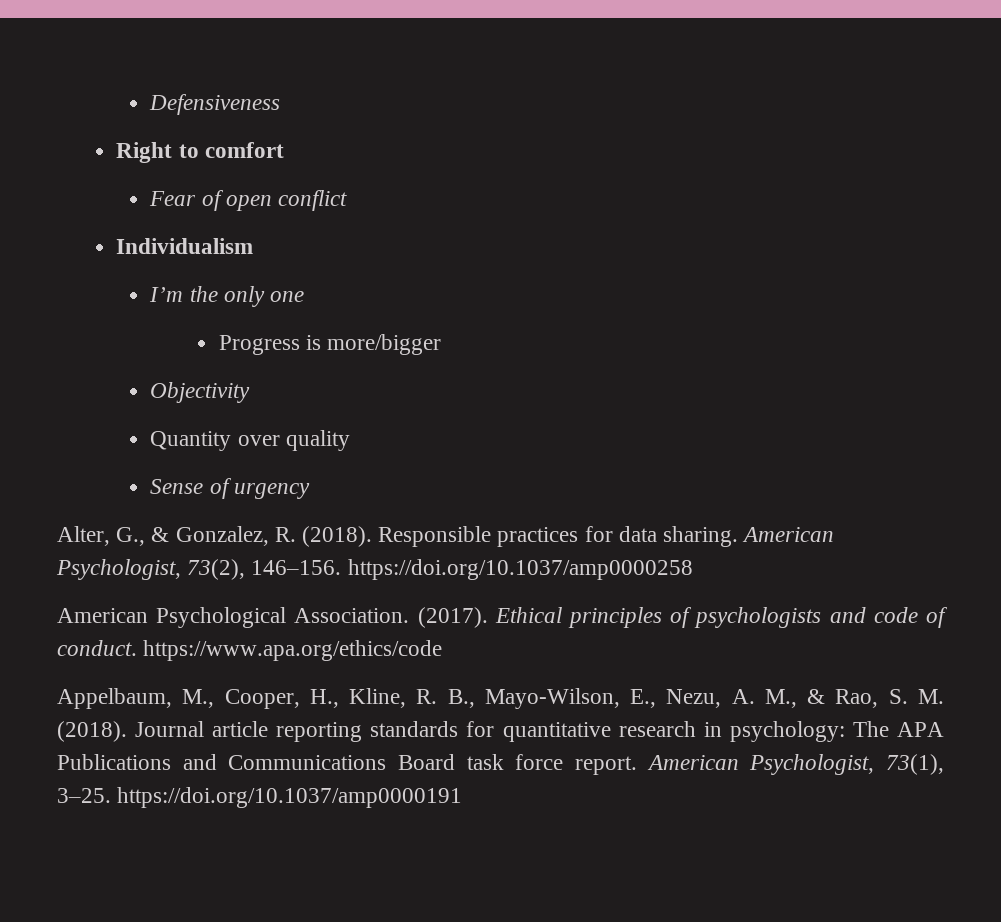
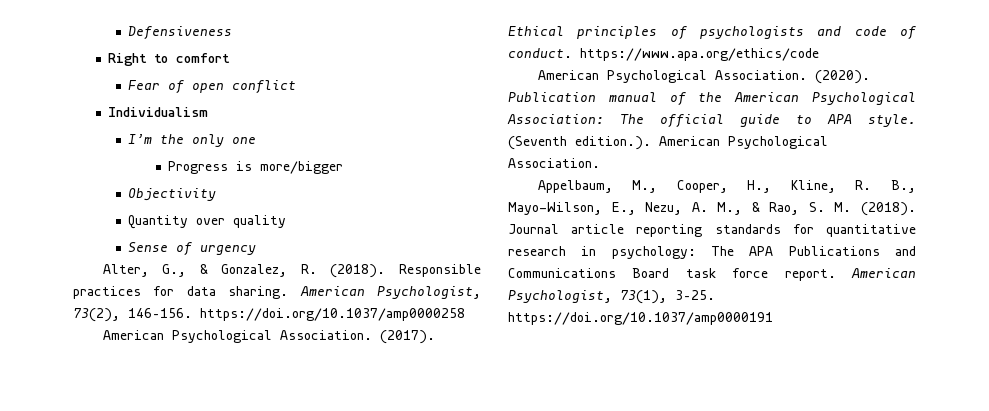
+ American Psychological Association. (2020). Publication manual of the American Psychological Association: The official guide to APA style. (Seventh edition.). American Psychological Association.

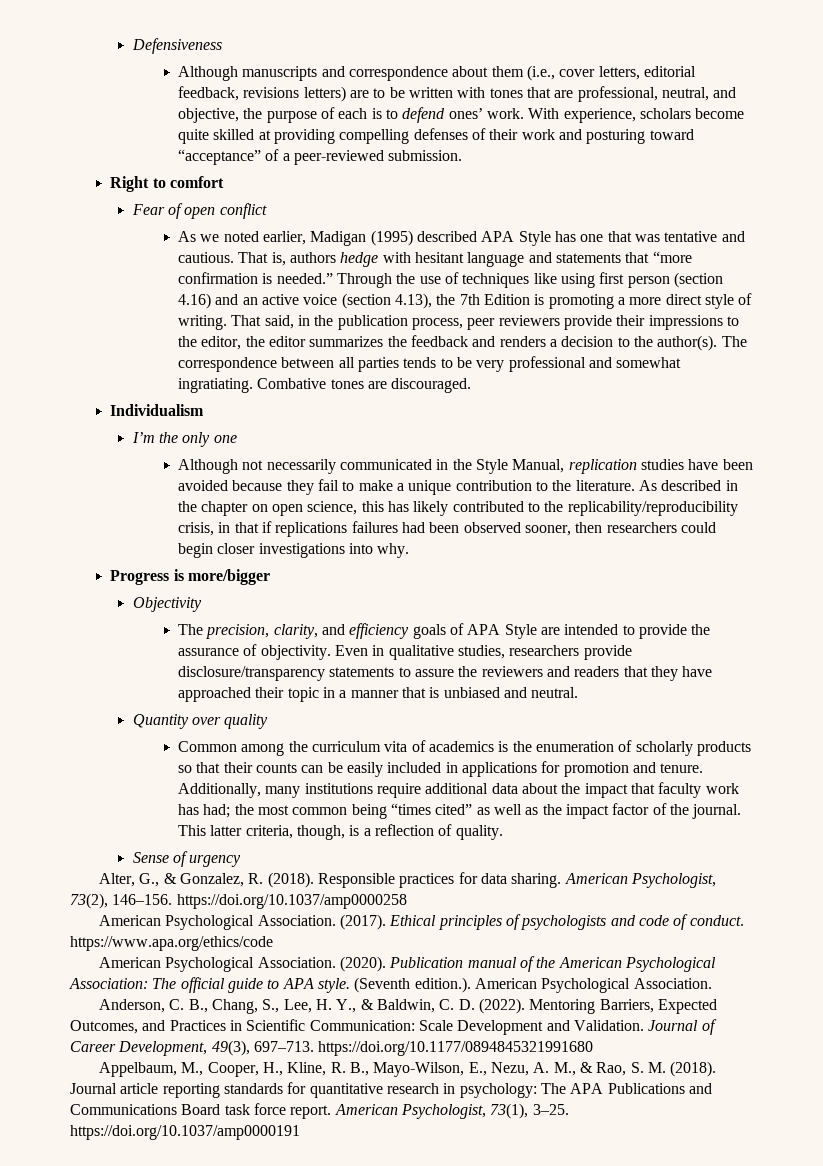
+ Although manuscripts and correspondence about them (i.e., cover letters, editorial feedback, revisions letters) are to be written with tones that are professional, neutral, and objective, the purpose of each is to defend ones’ work. With experience, scholars become quite skilled at providing compelling defenses of their work and posturing toward “acceptance” of a peer-reviewed submission.
+ As we noted earlier, Madigan (1995) described APA Style has one that was tentative and cautious. That is, authors hedge with hesitant language and statements that “more confirmation is needed.” Through the use of techniques like using first person (section 4.16) and an active voice (section 4.13), the 7th Edition is promoting a more direct style of writing. That said, in the publication process, peer reviewers provide their impressions to the editor, the editor summarizes the feedback and renders a decision to the author(s). The correspondence between all parties tends to be very professional and somewhat ingratiating. Combative tones are discouraged.
+ Although not necessarily communicated in the Style Manual, replication studies have been avoided because they fail to make a unique contribution to the literature. As described in the chapter on open science, this has likely contributed to the replicability/reproducibility crisis, in that if replications failures had been observed sooner, then researchers could begin closer investigations into why.
  Progress is more/bigger
  Objectivity
+ The precision, clarity, and efficiency goals of APA Style are intended to provide the assurance of objectivity. Even in qualitative studies, researchers provide disclosure/transparency statements to assure the reviewers and readers that they have approached their topic in a manner that is unbiased and neutral.
  Quantity over quality
+ Common among the curriculum vita of academics is the enumeration of scholarly products so that their counts can be easily included in applications for promotion and tenure. Additionally, many institutions require additional data about the impact that faculty work has had; the most common being “times cited” as well as the impact factor of the journal. This latter criteria, though, is a reflection of quality.
+ Anderson, C. B., Chang, S., Lee, H. Y., & Baldwin, C. D. (2022). Mentoring Barriers, Expected Outcomes, and Practices in Scientific Communication: Scale Development and Validation. Journal of Career Development, 49(3), 697–713. https://doi.org/10.1177/0894845321991680

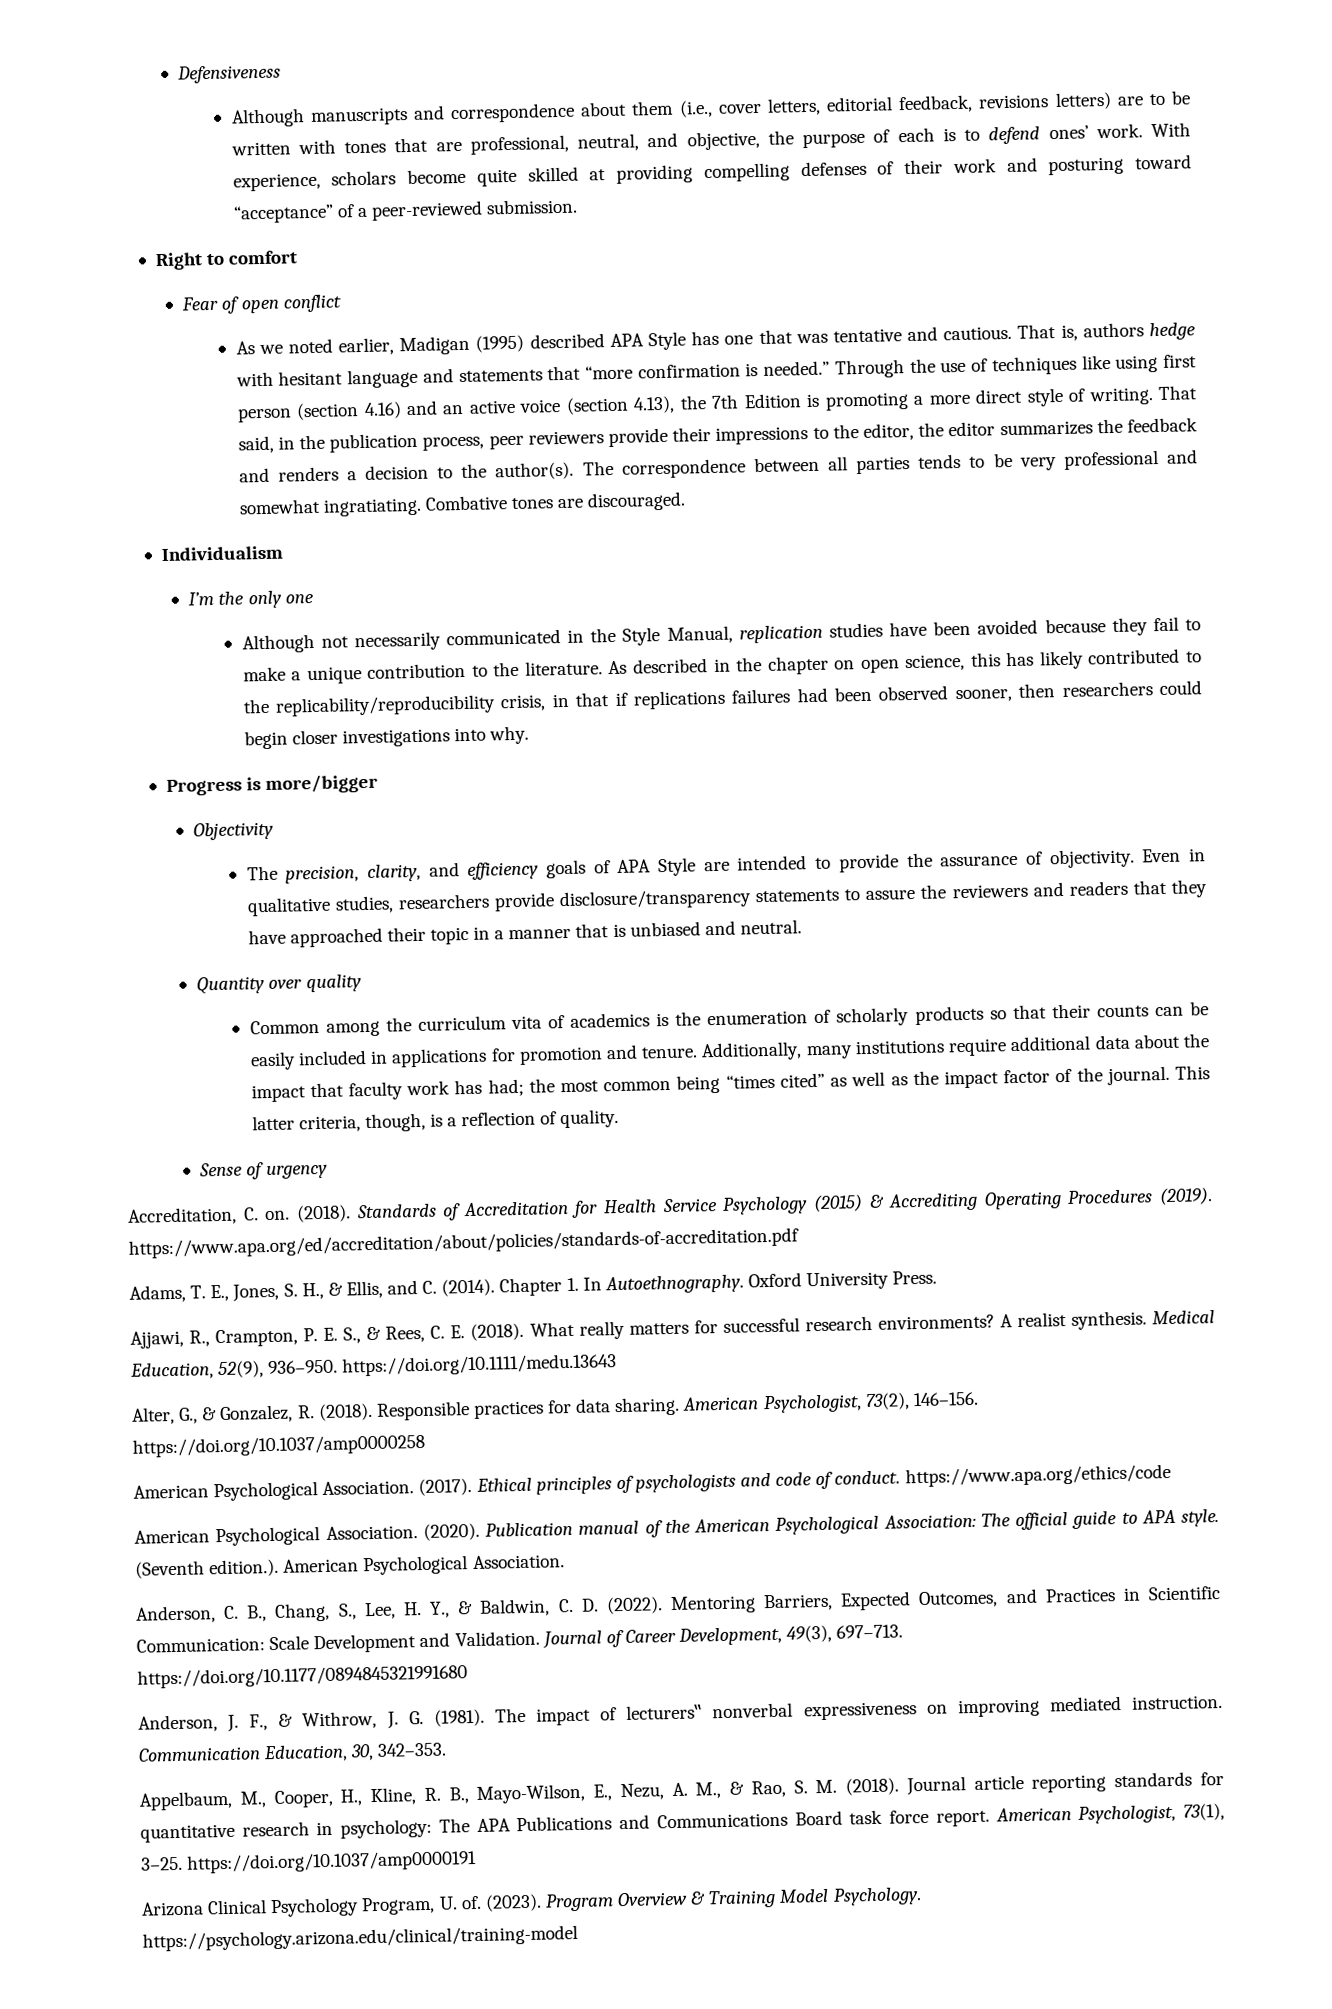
+ Accreditation, C. on. (2018). Standards of Accreditation for Health Service Psychology (2015) & Accrediting Operating Procedures (2019). https://www.apa.org/ed/accreditation/about/policies/standards-of-accreditation.pdf
+ Adams, T. E., Jones, S. H., & Ellis, and C. (2014). Chapter 1. In Autoethnography. Oxford University Press.
+ Ajjawi, R., Crampton, P. E. S., & Rees, C. E. (2018). What really matters for successful research environments? A realist synthesis. Medical Education, 52(9), 936–950. https://doi.org/10.1111/medu.13643
+ Anderson, J. F., & Withrow, J. G. (1981). The impact of lecturers‟ nonverbal expressiveness on improving mediated instruction. Communication Education, 30, 342–353.
+ Arizona Clinical Psychology Program, U. of. (2023). Program Overview & Training Model Psychology. https://psychology.arizona.edu/clinical/training-model

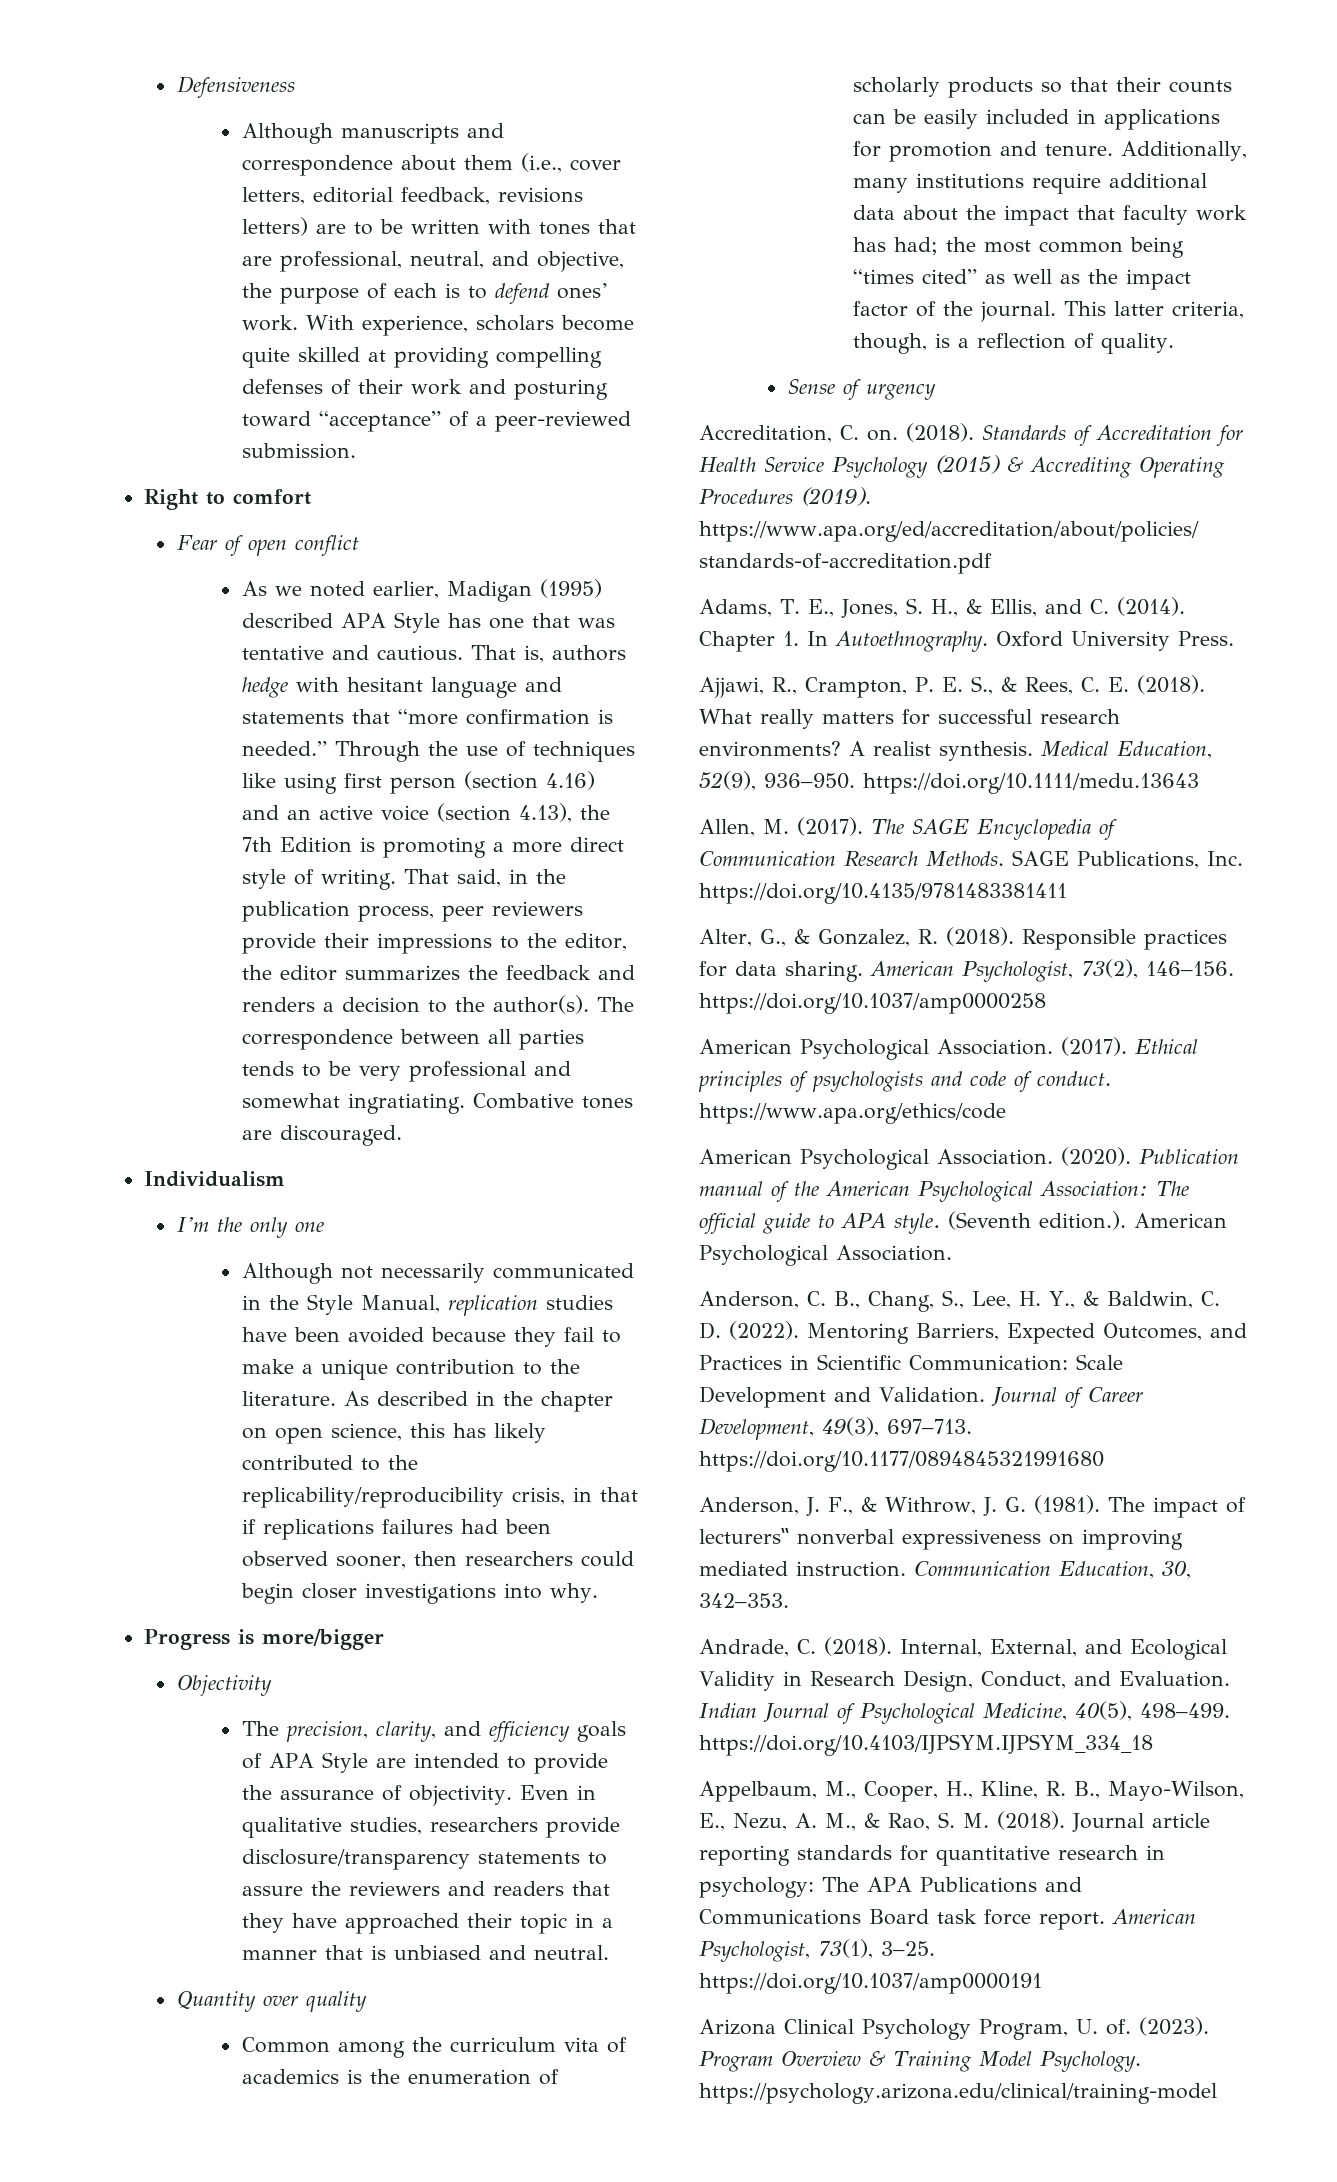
+ Allen, M. (2017). The SAGE Encyclopedia of Communication Research Methods. SAGE Publications, Inc. https://doi.org/10.4135/9781483381411
+ Andrade, C. (2018). Internal, External, and Ecological Validity in Research Design, Conduct, and Evaluation. Indian Journal of Psychological Medicine, 40(5), 498–499. https://doi.org/10.4103/IJPSYM.IJPSYM_334_18

